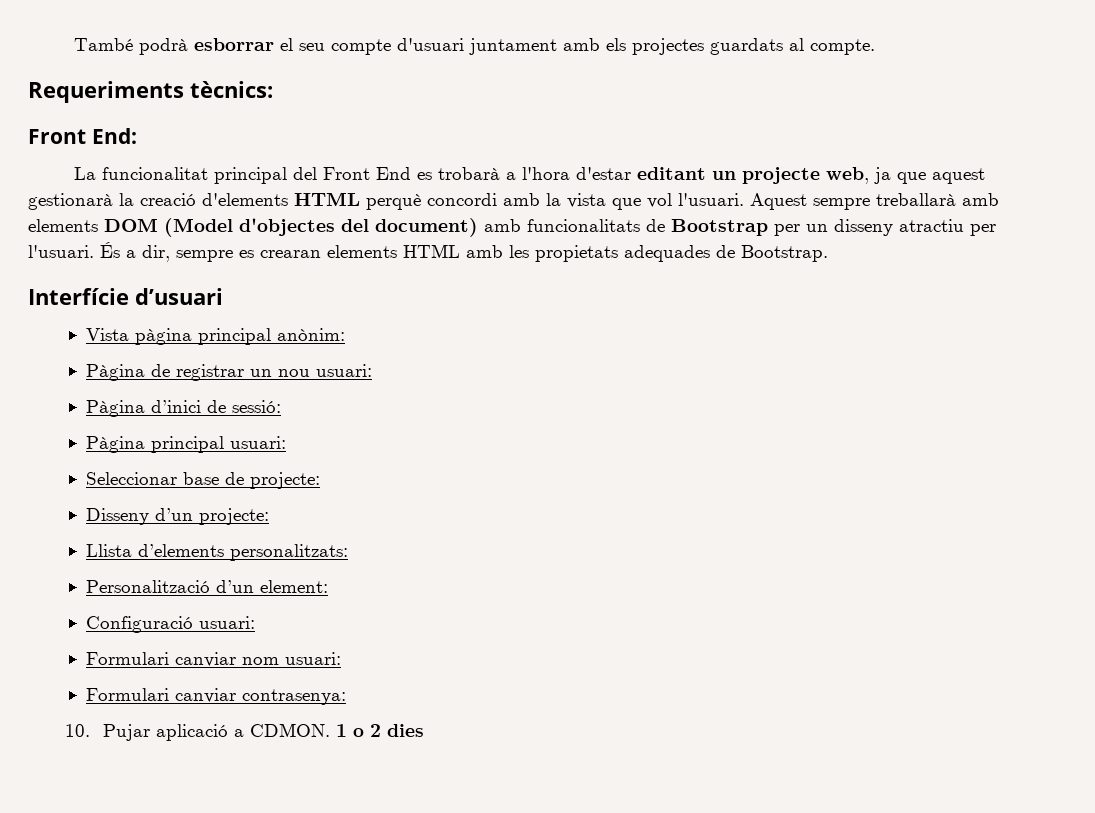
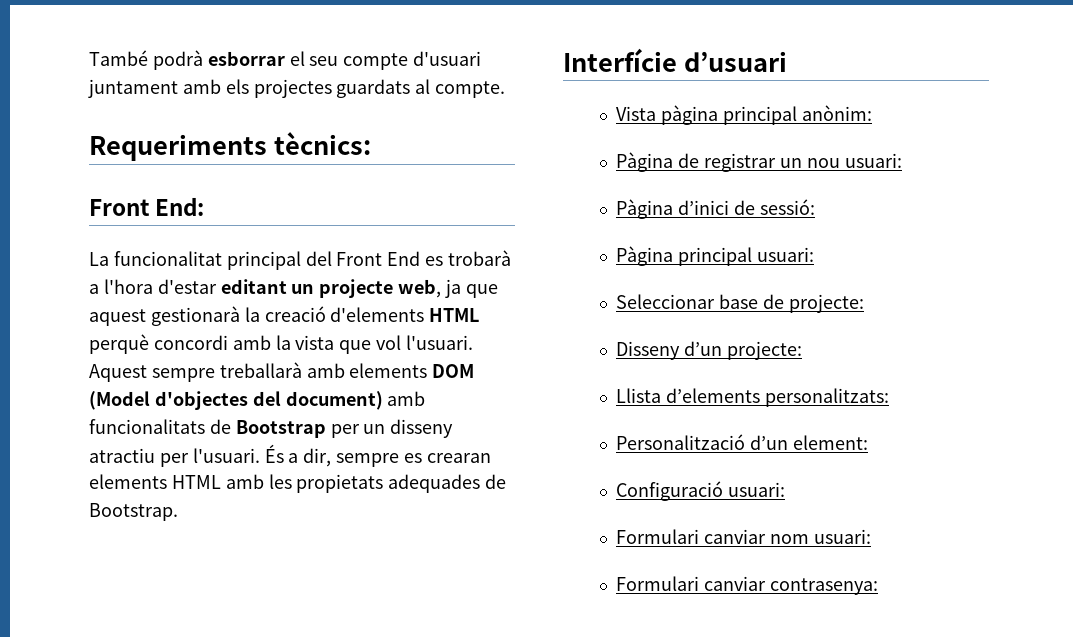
- 10. Pujar aplicació a CDMON. 1 o 2 dies

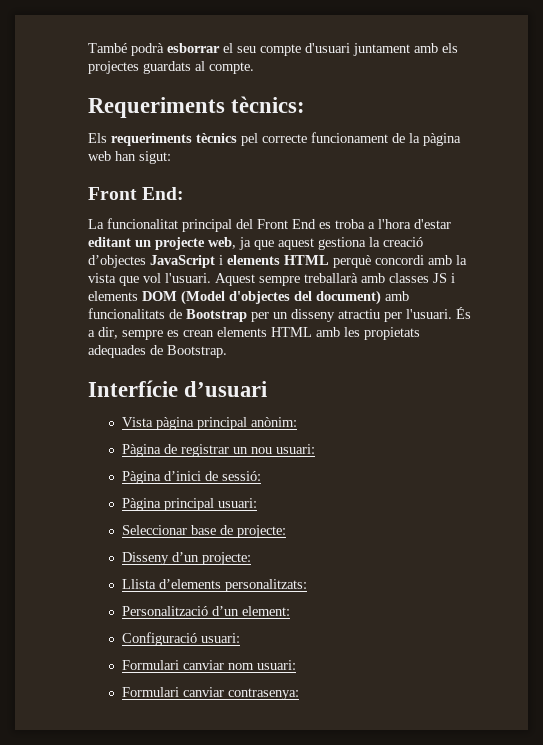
+ Els requeriments tècnics pel correcte funcionament de la pàgina web han sigut:
- La funcionalitat principal del Front End es trobarà a l'hora d'estar editant un projecte web, ja que aquest gestionarà la creació d'elements HTML perquè concordi amb la vista que vol l'usuari.
+ La funcionalitat principal del Front End es troba a l'hora d'estar editant un projecte web, ja que aquest gestiona la creació d’objectes JavaScript i elements HTML perquè concordi amb la vista que vol l'usuari.
- Aquest sempre treballarà amb elements DOM (Model d'objectes del document) amb funcionalitats de Bootstrap per un disseny atractiu per l'usuari.
+ Aquest sempre treballarà amb classes JS i elements DOM (Model d'objectes del document) amb funcionalitats de Bootstrap per un disseny atractiu per l'usuari.
- És a dir, sempre es crearan elements HTML amb les propietats adequades de Bootstrap.
+ És a dir, sempre es crean elements HTML amb les propietats adequades de Bootstrap.

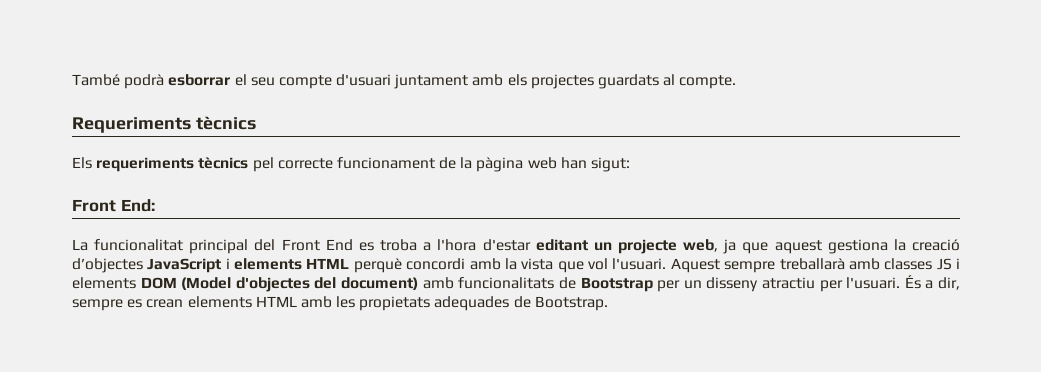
- Requeriments tècnics:
+ Requeriments tècnics
- Interfície d’usuari
- Vista pàgina principal anònim:
- Pàgina de registrar un nou usuari:
- Pàgina d’inici de sessió:
- Pàgina principal usuari:
- Seleccionar base de projecte:
- Disseny d’un projecte:
- Llista d’elements personalitzats:
- Personalització d’un element:
- Configuració usuari:
- Formulari canviar nom usuari:
- Formulari canviar contrasenya:

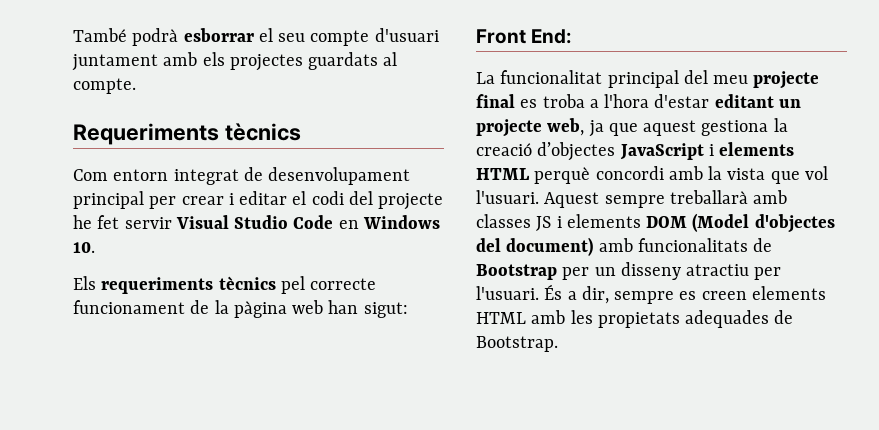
+ Com entorn integrat de desenvolupament principal per crear i editar el codi del projecte he fet servir Visual Studio Code en Windows 10.
- La funcionalitat principal del Front End es troba a l'hora d'estar editant un projecte web, ja que aquest gestiona la creació d’objectes JavaScript i elements HTML perquè concordi amb la vista que vol l'usuari.
+ La funcionalitat principal del meu projecte final es troba a l'hora d'estar editant un projecte web, ja que aquest gestiona la creació d’objectes JavaScript i elements HTML perquè concordi amb la vista que vol l'usuari.
- És a dir, sempre es crean elements HTML amb les propietats adequades de Bootstrap.
+ És a dir, sempre es creen elements HTML amb les propietats adequades de Bootstrap.

